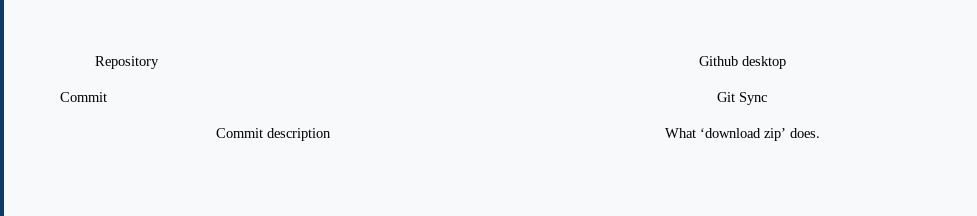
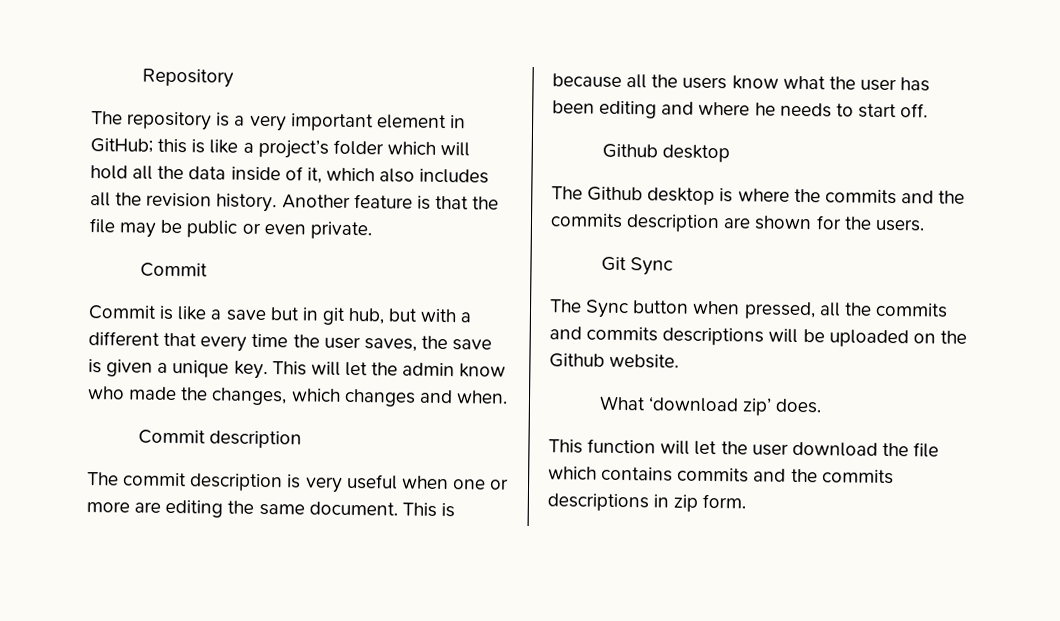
  Repository
+ The repository is a very important element in GitHub; this is like a project’s folder which will hold all the data inside of it, which also includes all the revision history. Another feature is that the file may be public or even private.
  Commit
+ Commit is like a save but in git hub, but with a different that every time the user saves, the save is given a unique key. This will let the admin know who made the changes, which changes and when.
  Commit description
+ The commit description is very useful when one or more are editing the same document. This is because all the users know what the user has been editing and where he needs to start off.
  Github desktop
+ The Github desktop is where the commits and the commits description are shown for the users.
  Git Sync
+ The Sync button when pressed, all the commits and commits descriptions will be uploaded on the Github website.
  What ‘download zip’ does.
+ This function will let the user download the file which contains commits and the commits descriptions in zip form.

